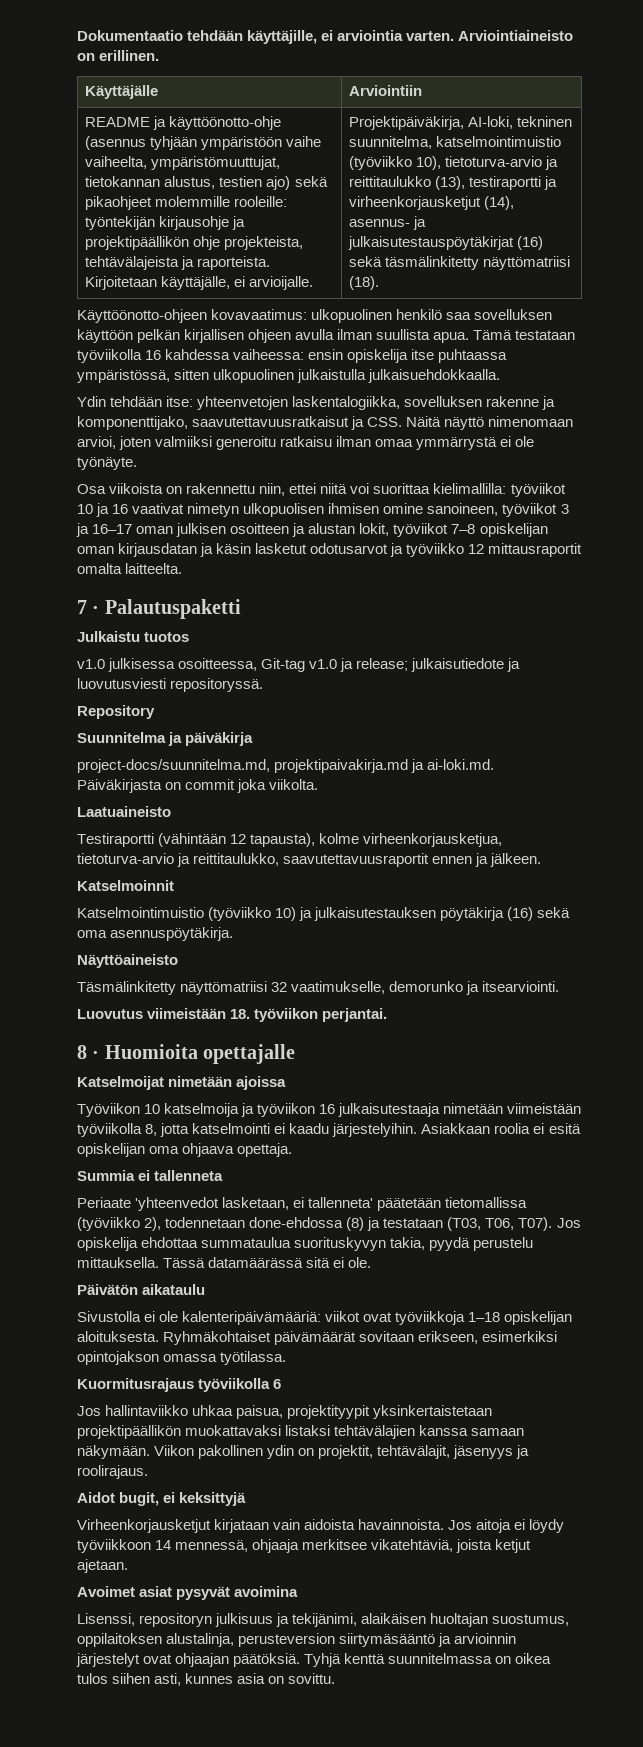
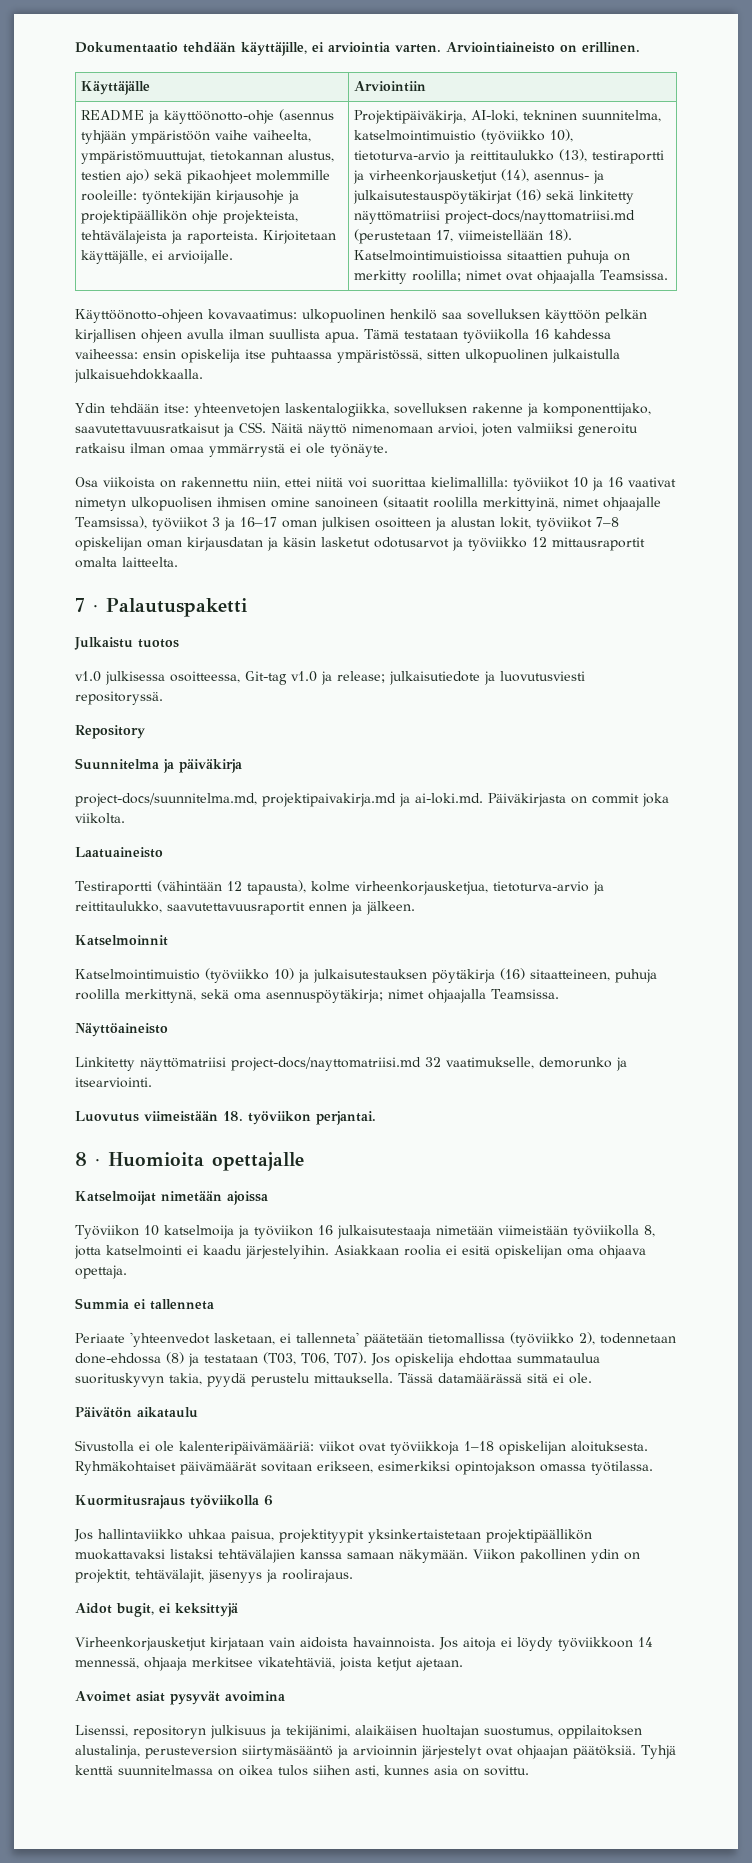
- Projektipäiväkirja, AI-loki, tekninen suunnitelma, katselmointimuistio (työviikko 10), tietoturva-arvio ja reittitaulukko (13), testiraportti ja virheenkorjausketjut (14), asennus- ja julkaisutestauspöytäkirjat (16) sekä täsmälinkitetty näyttömatriisi (18).
+ Projektipäiväkirja, AI-loki, tekninen suunnitelma, katselmointimuistio (työviikko 10), tietoturva-arvio ja reittitaulukko (13), testiraportti ja virheenkorjausketjut (14), asennus- ja julkaisutestauspöytäkirjat (16) sekä linkitetty näyttömatriisi project-docs/nayttomatriisi.md (perustetaan 17, viimeistellään 18). Katselmointimuistioissa sitaattien puhuja on merkitty roolilla; nimet ovat ohjaajalla Teamsissa.
- Osa viikoista on rakennettu niin, ettei niitä voi suorittaa kielimallilla: työviikot 10 ja 16 vaativat nimetyn ulkopuolisen ihmisen omine sanoineen, työviikot 3 ja 16–17 oman julkisen osoitteen ja alustan lokit, työviikot 7–8 opiskelijan oman kirjausdatan ja käsin lasketut odotusarvot ja työviikko 12 mittausraportit omalta laitteelta.
+ Osa viikoista on rakennettu niin, ettei niitä voi suorittaa kielimallilla: työviikot 10 ja 16 vaativat nimetyn ulkopuolisen ihmisen omine sanoineen (sitaatit roolilla merkittyinä, nimet ohjaajalle Teamsissa), työviikot 3 ja 16–17 oman julkisen osoitteen ja alustan lokit, työviikot 7–8 opiskelijan oman kirjausdatan ja käsin lasketut odotusarvot ja työviikko 12 mittausraportit omalta laitteelta.
- Katselmointimuistio (työviikko 10) ja julkaisutestauksen pöytäkirja (16) sekä oma asennuspöytäkirja.
+ Katselmointimuistio (työviikko 10) ja julkaisutestauksen pöytäkirja (16) sitaatteineen, puhuja roolilla merkittynä, sekä oma asennuspöytäkirja; nimet ohjaajalla Teamsissa.
  Näyttöaineisto
- Täsmälinkitetty näyttömatriisi 32 vaatimukselle, demorunko ja itsearviointi.
+ Linkitetty näyttömatriisi project-docs/nayttomatriisi.md 32 vaatimukselle, demorunko ja itsearviointi.

